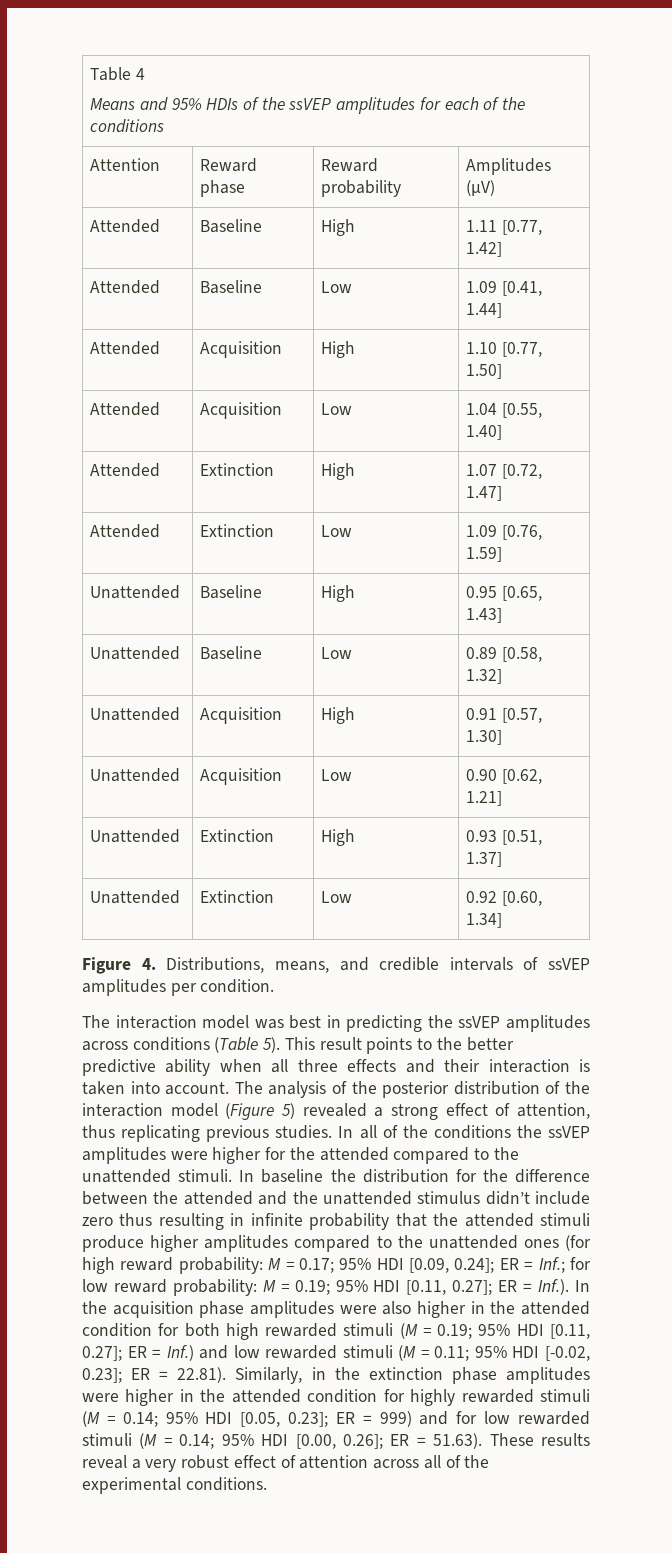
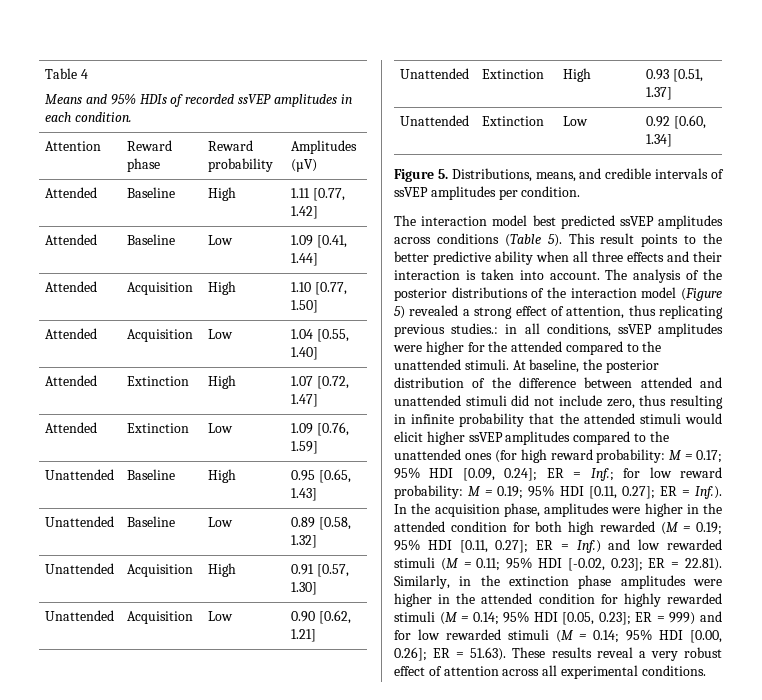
  Table 4
- Means and 95% HDIs of the ssVEP amplitudes for each of the conditions
+ Means and 95% HDIs of recorded ssVEP amplitudes in each condition.
- Figure 4. Distributions, means, and credible intervals of ssVEP amplitudes per condition.
+ Figure 5. Distributions, means, and credible intervals of ssVEP amplitudes per condition.
- The interaction model was best in predicting the ssVEP amplitudes across conditions (Table 5).
+ The interaction model best predicted ssVEP amplitudes across conditions (Table 5).
- The analysis of the posterior distribution of the interaction model (Figure 5) revealed a strong effect of attention, thus replicating previous studies. In all of the conditions the ssVEP amplitudes were higher for the attended compared to the unattended stimuli.
+ The analysis of the posterior distributions of the interaction model (Figure 5) revealed a strong effect of attention, thus replicating previous studies.: in all conditions, ssVEP amplitudes were higher for the attended compared to the unattended stimuli.
- In baseline the distribution for the difference between the attended and the unattended stimulus didn’t include zero thus resulting in infinite probability that the attended stimuli produce higher amplitudes compared to the unattended ones (for high reward probability:
+ At baseline, the posterior distribution of the difference between attended and unattended stimuli did not include zero, thus resulting in infinite probability that the attended stimuli would elicit higher ssVEP amplitudes compared to the unattended ones (for high reward probability:
- ER = Inf.). In the acquisition phase amplitudes were also higher in the attended condition for both high rewarded stimuli (M = 0.19;
+ ER = Inf.). In the acquisition phase, amplitudes were higher in the attended condition for both high rewarded (M = 0.19;
- ER = 51.63). These results reveal a very robust effect of attention across all of the experimental conditions.
+ ER = 51.63). These results reveal a very robust effect of attention across all experimental conditions.

